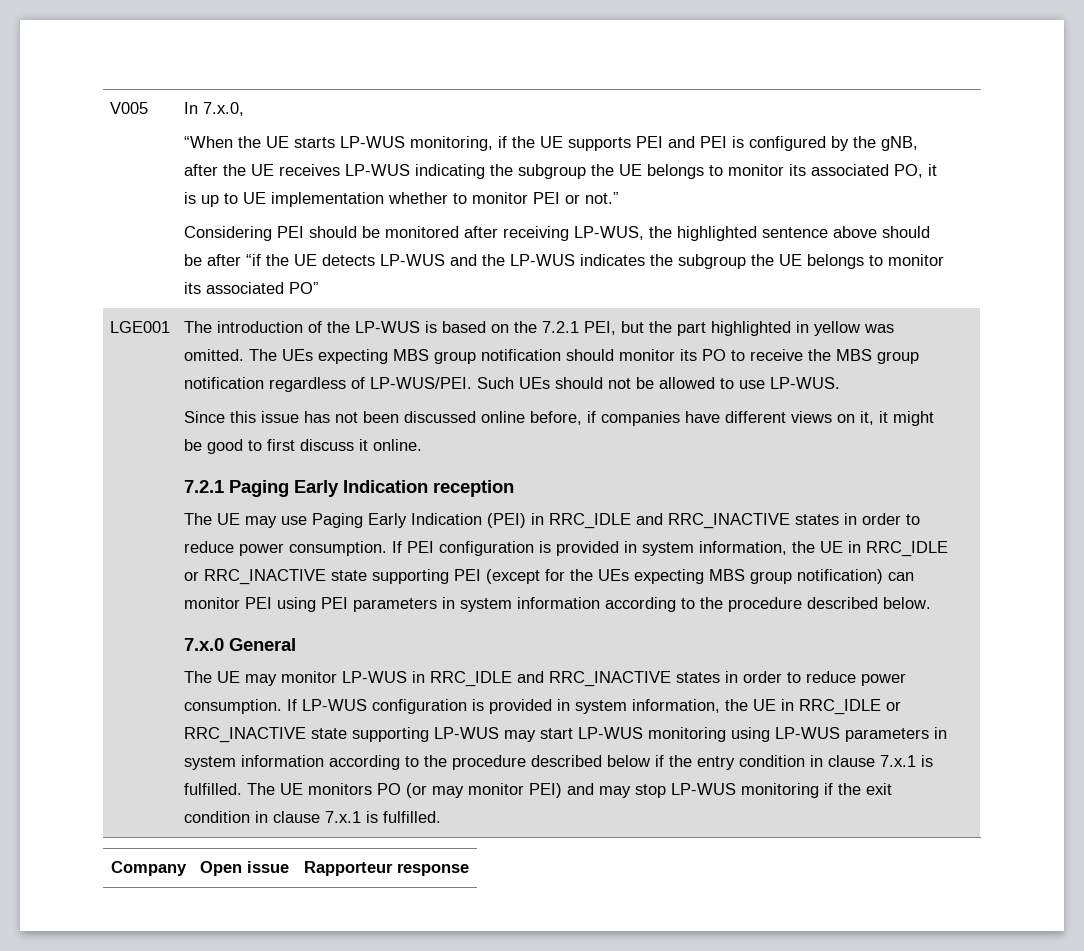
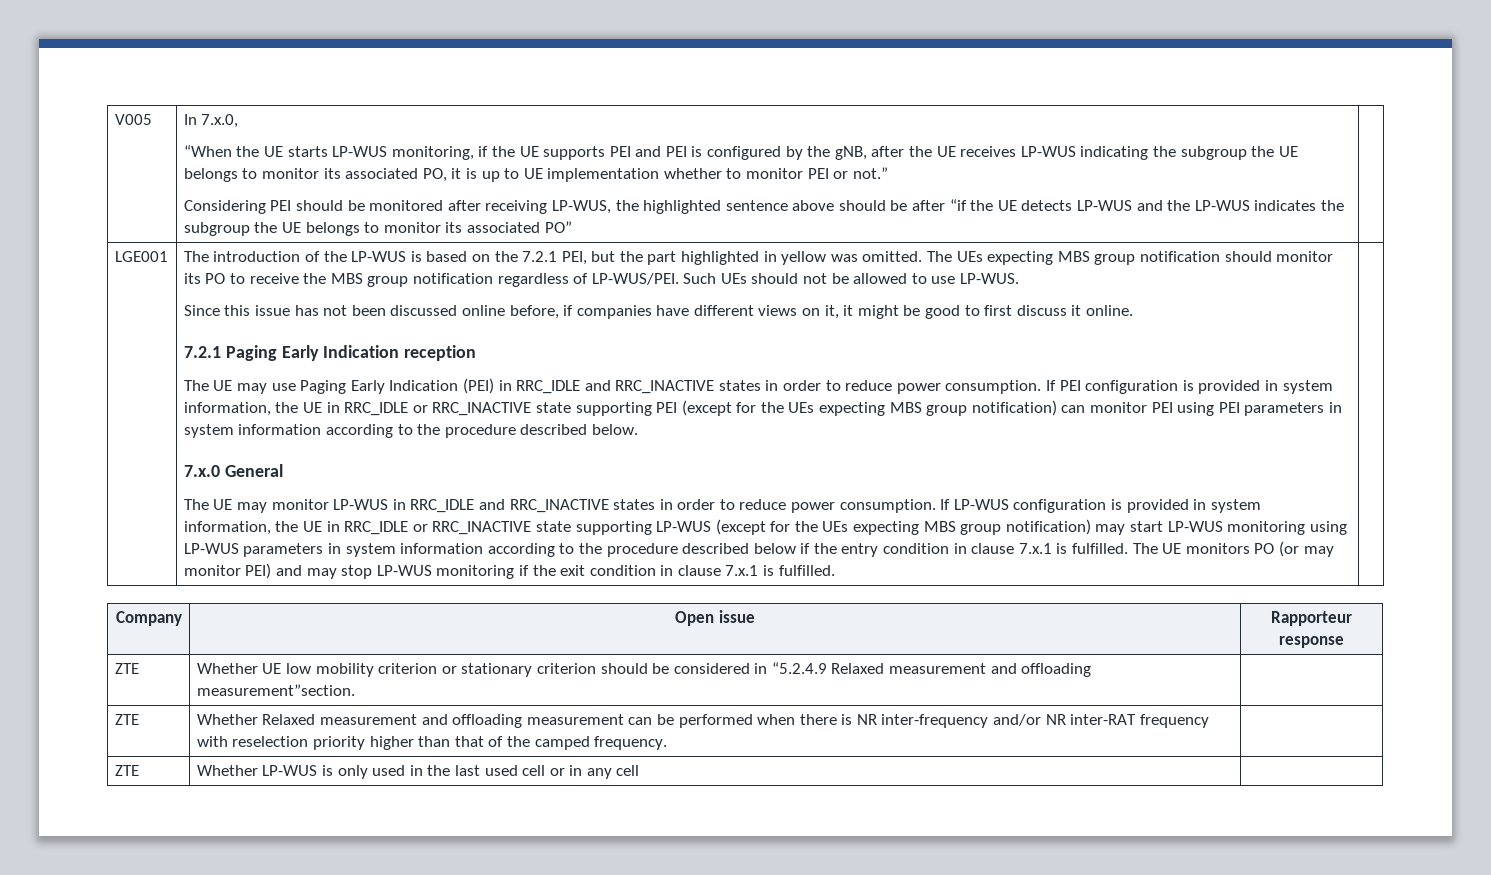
- If LP-WUS configuration is provided in system information, the UE in RRC_IDLE or RRC_INACTIVE state supporting LP-WUS may start LP-WUS monitoring using LP-WUS parameters in system information according to the procedure described below if the entry condition in clause 7.x.1 is fulfilled.
+ If LP-WUS configuration is provided in system information, the UE in RRC_IDLE or RRC_INACTIVE state supporting LP-WUS (except for the UEs expecting MBS group notification) may start LP-WUS monitoring using LP-WUS parameters in system information according to the procedure described below if the entry condition in clause 7.x.1 is fulfilled.
+ ZTE | Whether UE low mobility criterion or stationary criterion should be considered in “5.2.4.9 Relaxed measurement and offloading measurement”section. |
+ ZTE | Whether Relaxed measurement and offloading measurement can be performed when there is NR inter-frequency and/or NR inter-RAT frequency with reselection priority higher than that of the camped frequency. |
+ ZTE | Whether LP-WUS is only used in the last used cell or in any cell |

